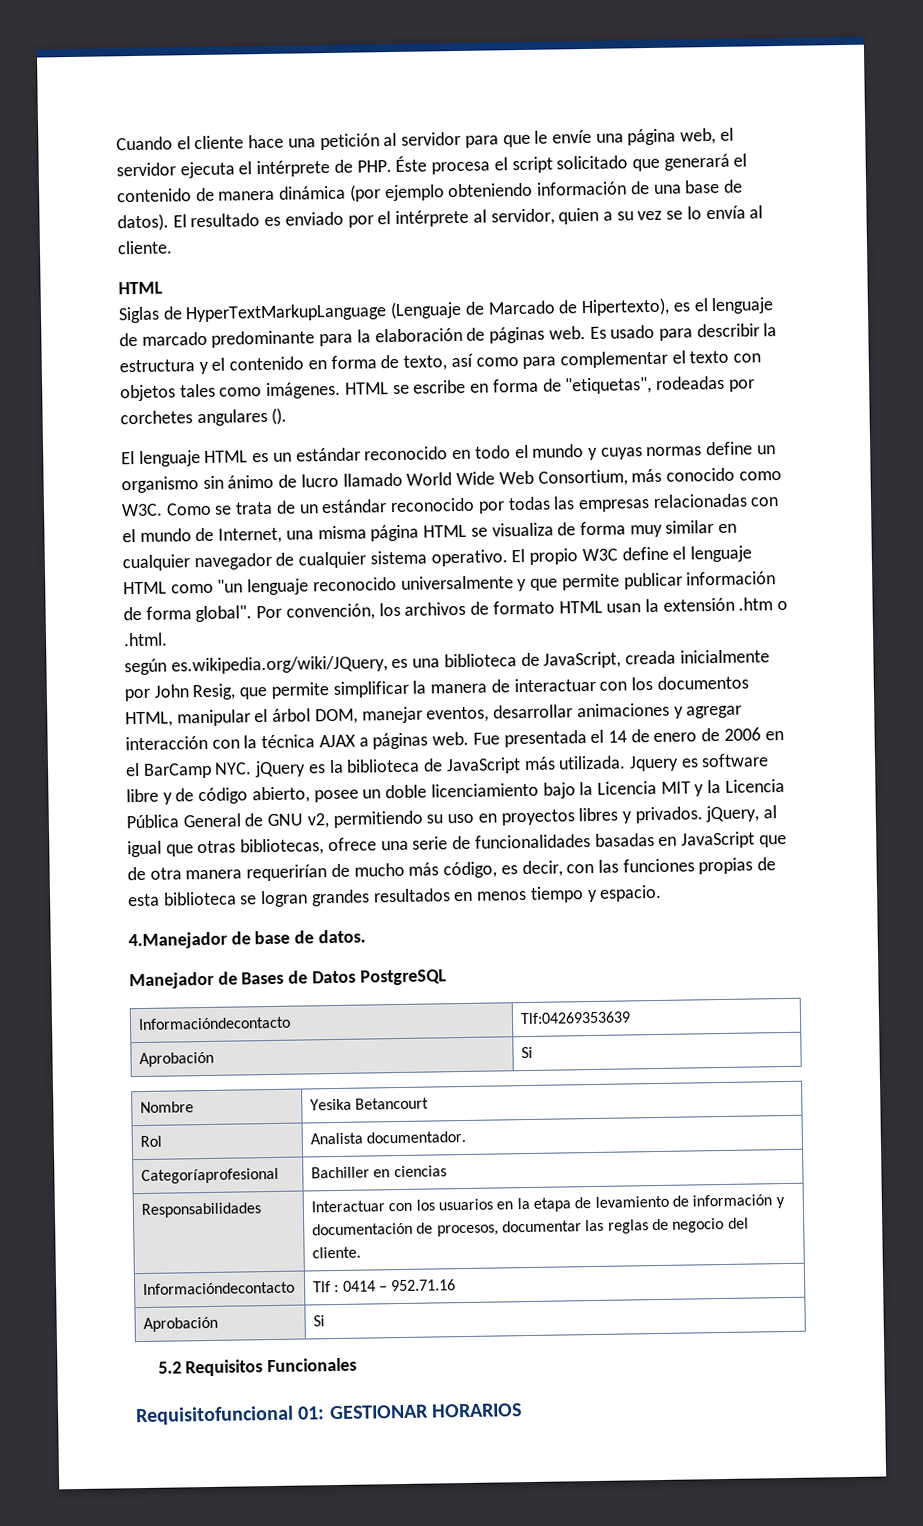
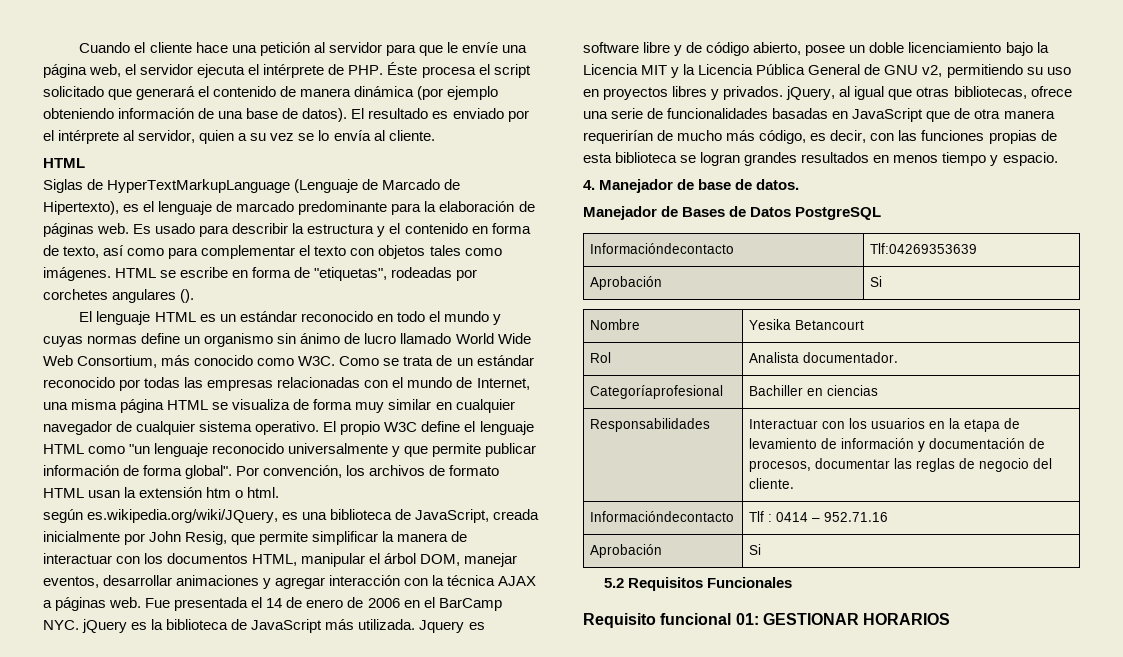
- Por convención, los archivos de formato HTML usan la extensión .htm o .html.
+ Por convención, los archivos de formato HTML usan la extensión htm o html.
- 4.Manejador de base de datos.
+ 4. Manejador de base de datos.
- Requisitofuncional 01: GESTIONAR HORARIOS
+ Requisito funcional 01: GESTIONAR HORARIOS

